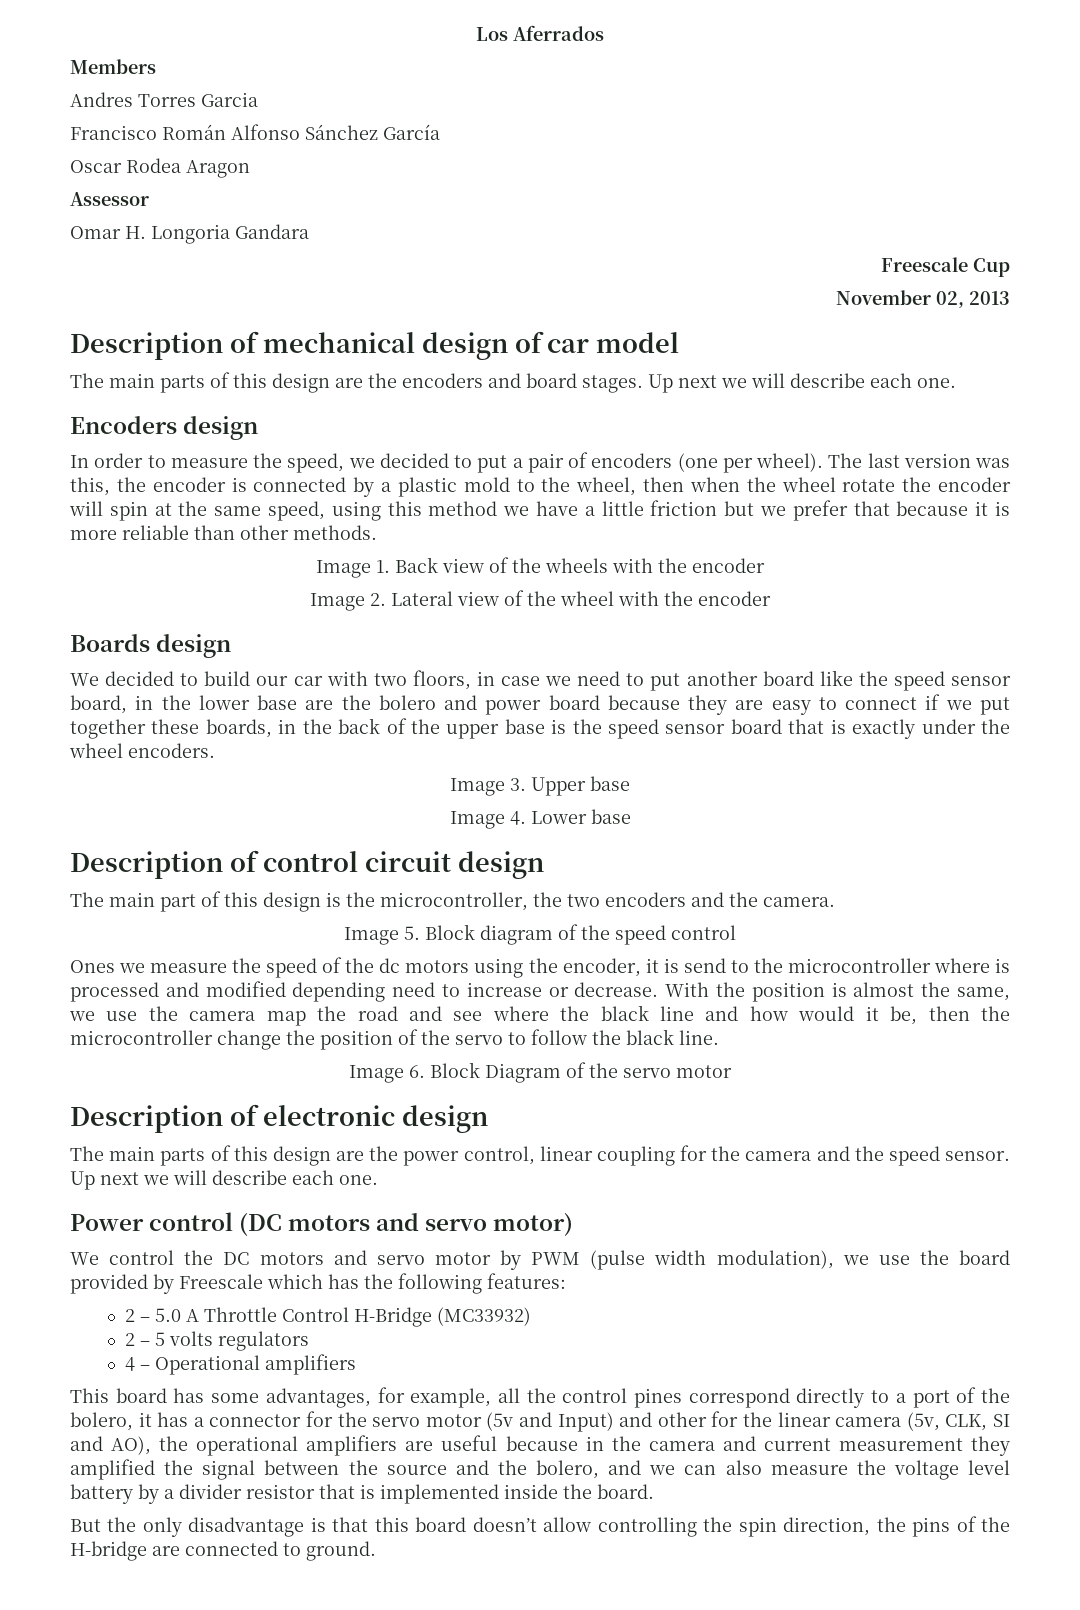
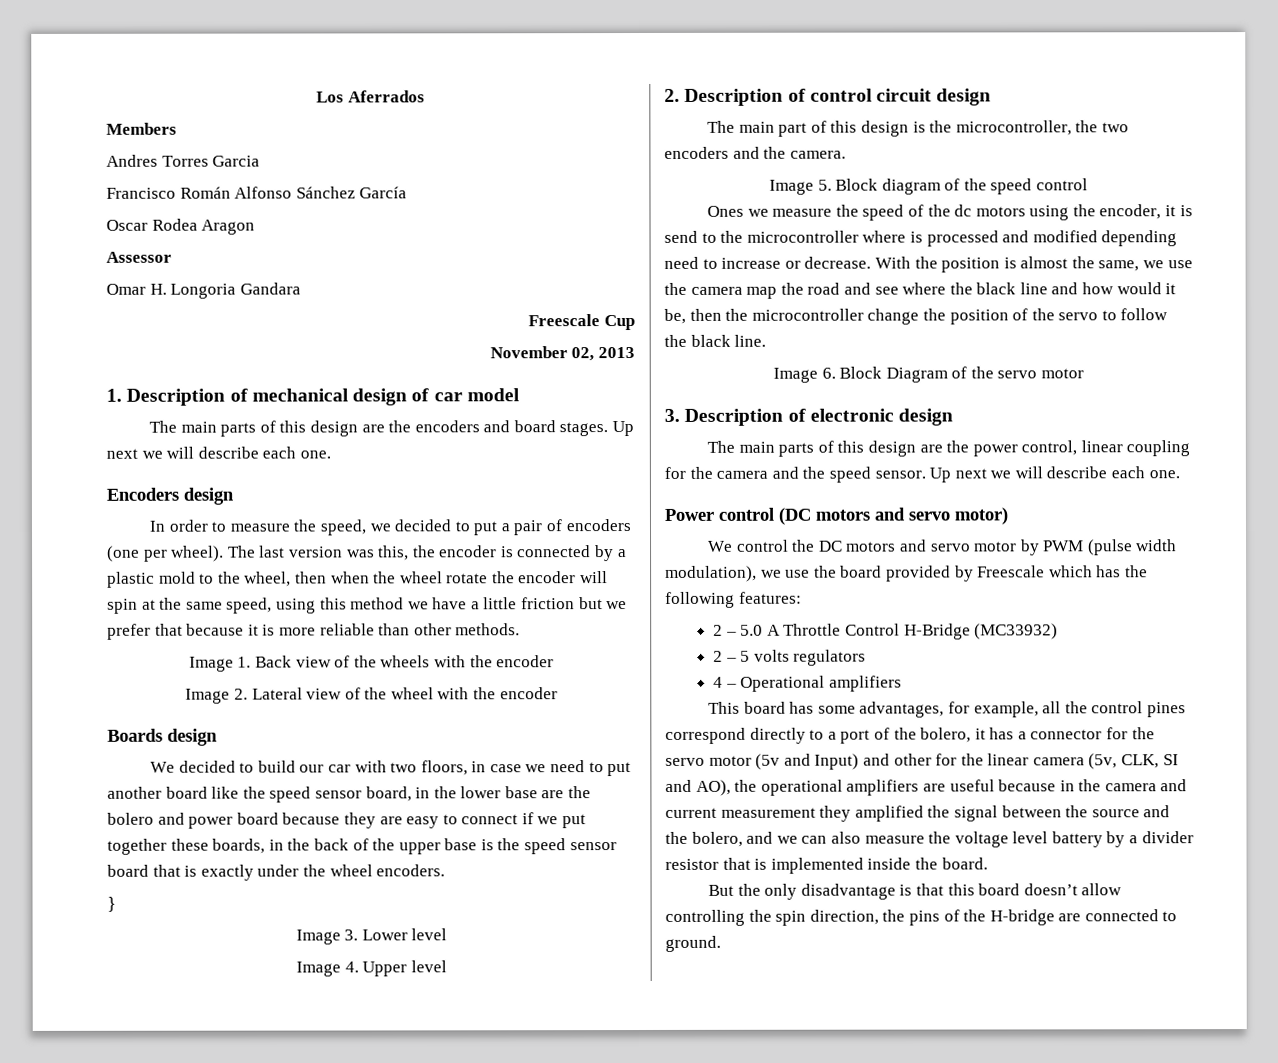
- Description of mechanical design of car model
+ 1. Description of mechanical design of car model
+ }
- Image 3. Upper base
+ Image 3. Lower level
- Image 4. Lower base
- Description of control circuit design
+ Image 4. Upper level
+ 2. Description of control circuit design
- Description of electronic design
+ 3. Description of electronic design

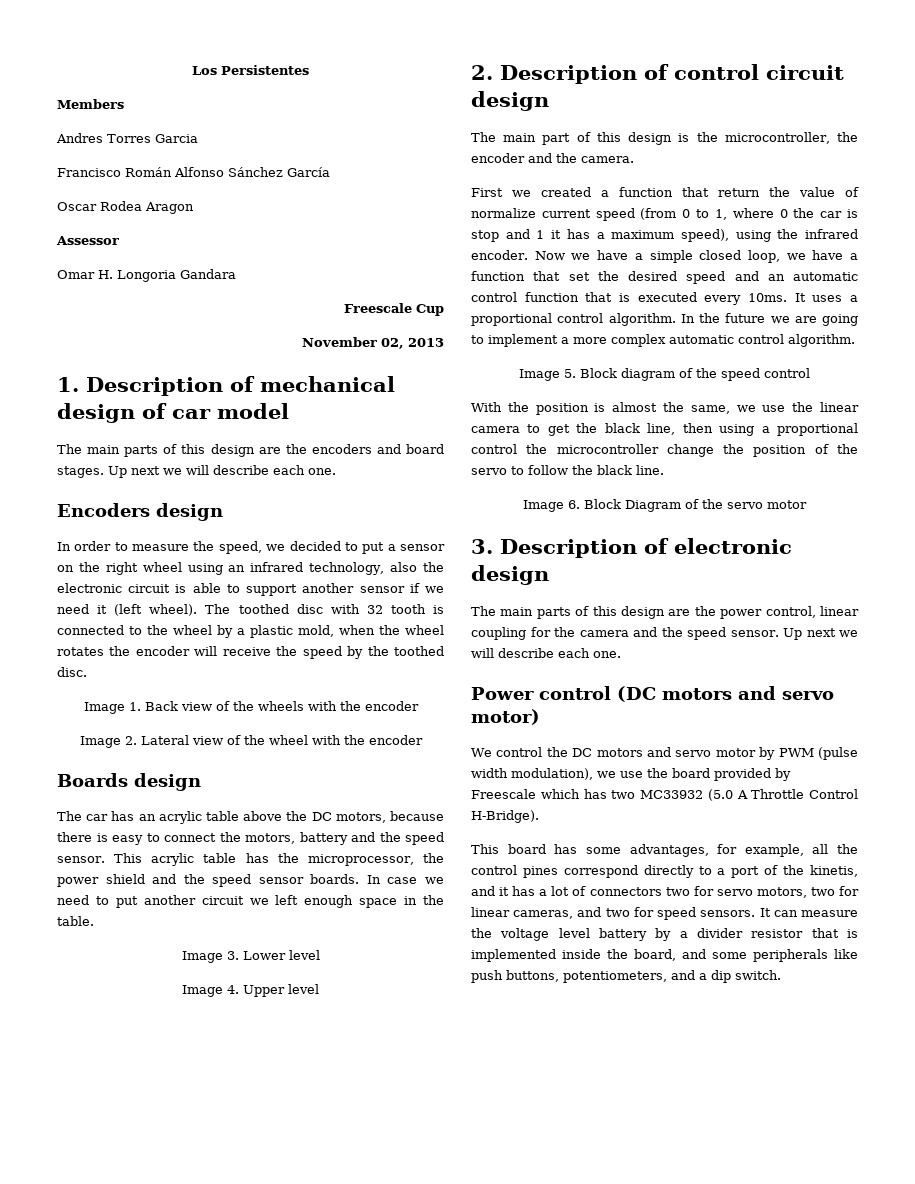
- Los Aferrados
+ Los Persistentes
- In order to measure the speed, we decided to put a pair of encoders (one per wheel). The last version was this, the encoder is connected by a plastic mold to the wheel, then when the wheel rotate the encoder will spin at the same speed, using this method we have a little friction but we prefer that because it is more reliable than other methods.
+ In order to measure the speed, we decided to put a sensor on the right wheel using an infrared technology, also the electronic circuit is able to support another sensor if we need it (left wheel). The toothed disc with 32 tooth is connected to the wheel by a plastic mold, when the wheel rotates the encoder will receive the speed by the toothed disc.
- We decided to build our car with two floors, in case we need to put another board like the speed sensor board, in the lower base are the bolero and power board because they are easy to connect if we put together these boards, in the back of the upper base is the speed sensor board that is exactly under the wheel encoders.
- }
+ The car has an acrylic table above the DC motors, because there is easy to connect the motors, battery and the speed sensor. This acrylic table has the microprocessor, the power shield and the speed sensor boards. In case we need to put another circuit we left enough space in the table.
- The main part of this design is the microcontroller, the two encoders and the camera.
+ The main part of this design is the microcontroller, the encoder and the camera.
+ First we created a function that return the value of normalize current speed (from 0 to 1, where 0 the car is stop and 1 it has a maximum speed), using the infrared encoder. Now we have a simple closed loop, we have a function that set the desired speed and an automatic control function that is executed every 10ms. It uses a proportional control algorithm. In the future we are going to implement a more complex automatic control algorithm.
- Ones we measure the speed of the dc motors using the encoder, it is send to the microcontroller where is processed and modified depending need to increase or decrease. With the position is almost the same, we use the camera map the road and see where the black line and how would it be, then the microcontroller change the position of the servo to follow the black line.
+ With the position is almost the same, we use the linear camera to get the black line, then using a proportional control the microcontroller change the position of the servo to follow the black line.
- We control the DC motors and servo motor by PWM (pulse width modulation), we use the board provided by Freescale which has the following features:
- 2 – 5.0 A Throttle Control H-Bridge (MC33932)
- 2 – 5 volts regulators
- 4 – Operational amplifiers
+ We control the DC motors and servo motor by PWM (pulse width modulation), we use the board provided by Freescale which has two MC33932 (5.0 A Throttle Control H-Bridge).
- This board has some advantages, for example, all the control pines correspond directly to a port of the bolero, it has a connector for the servo motor (5v and Input) and other for the linear camera (5v, CLK, SI and AO), the operational amplifiers are useful because in the camera and current measurement they amplified the signal between the source and the bolero, and we can also measure the voltage level battery by a divider resistor that is implemented inside the board.
- But the only disadvantage is that this board doesn’t allow controlling the spin direction, the pins of the H-bridge are connected to ground.
+ This board has some advantages, for example, all the control pines correspond directly to a port of the kinetis, and it has a lot of connectors two for servo motors, two for linear cameras, and two for speed sensors. It can measure the voltage level battery by a divider resistor that is implemented inside the board, and some peripherals like push buttons, potentiometers, and a dip switch.

